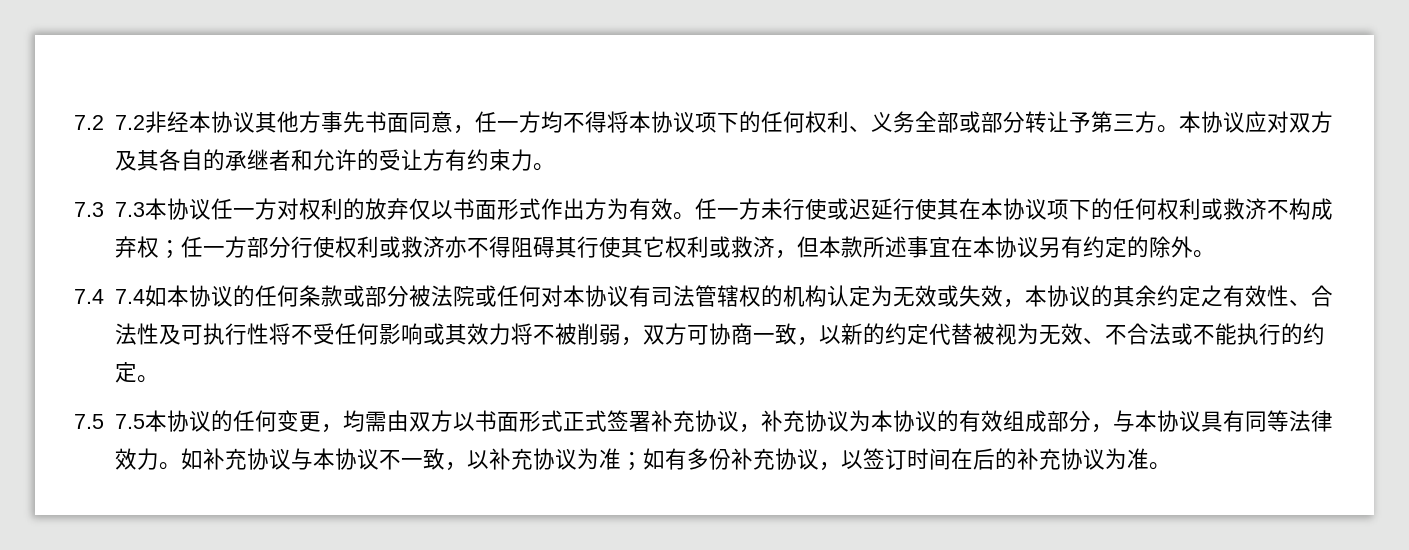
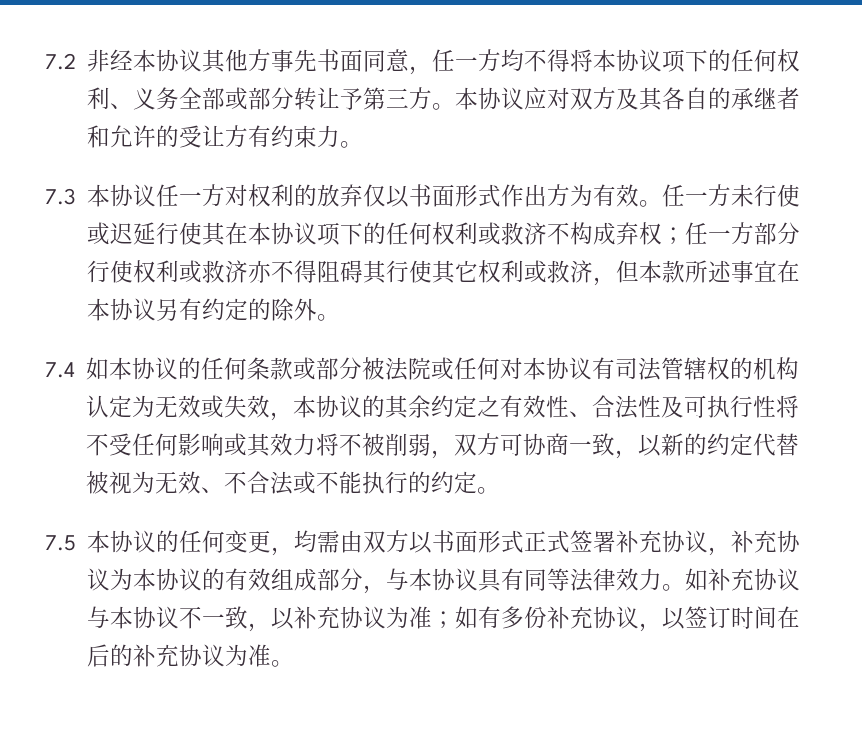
- 7.2 7.2非经本协议其他方事先书面同意，任一方均不得将本协议项下的任何权利、义务全部或部分转让予第三方。
+ 7.2非经本协议其他方事先书面同意，任一方均不得将本协议项下的任何权利、义务全部或部分转让予第三方。
- 7.3 7.3本协议任一方对权利的放弃仅以书面形式作出方为有效。
+ 7.3本协议任一方对权利的放弃仅以书面形式作出方为有效。
- 7.4 7.4如本协议的任何条款或部分被法院或任何对本协议有司法管辖权的机构认定为无效或失效，本协议的其余约定之有效性、合法性及可执行性将不受任何影响或其效力将不被削弱，双方可协商一致，以新的约定代替被视为无效、不合法或不能执行的约定。
+ 7.4如本协议的任何条款或部分被法院或任何对本协议有司法管辖权的机构认定为无效或失效，本协议的其余约定之有效性、合法性及可执行性将不受任何影响或其效力将不被削弱，双方可协商一致，以新的约定代替被视为无效、不合法或不能执行的约定。
- 7.5 7.5本协议的任何变更，均需由双方以书面形式正式签署补充协议，补充协议为本协议的有效组成部分，与本协议具有同等法律效力。
+ 7.5本协议的任何变更，均需由双方以书面形式正式签署补充协议，补充协议为本协议的有效组成部分，与本协议具有同等法律效力。

